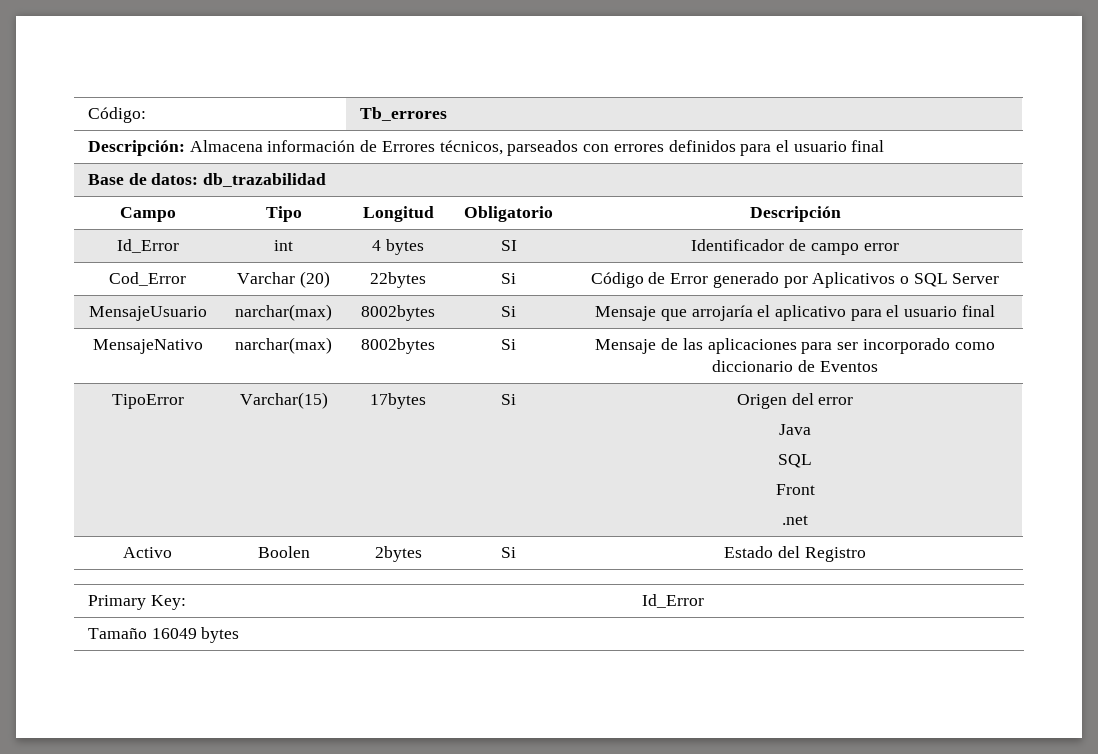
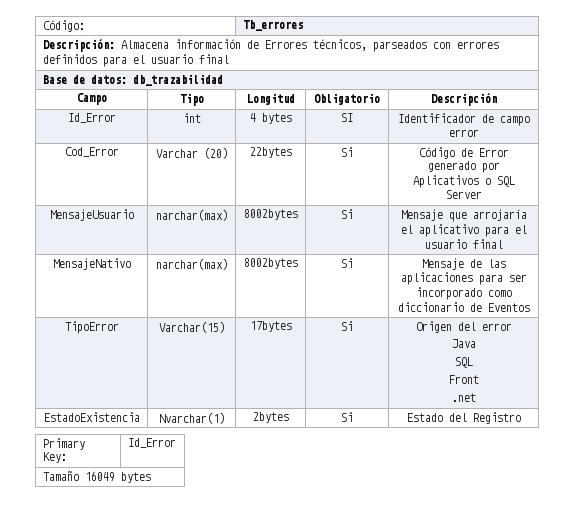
- Activo | Boolen | 2bytes | Si | Estado del Registro
+ EstadoExistencia | Nvarchar(1) | 2bytes | Si | Estado del Registro

